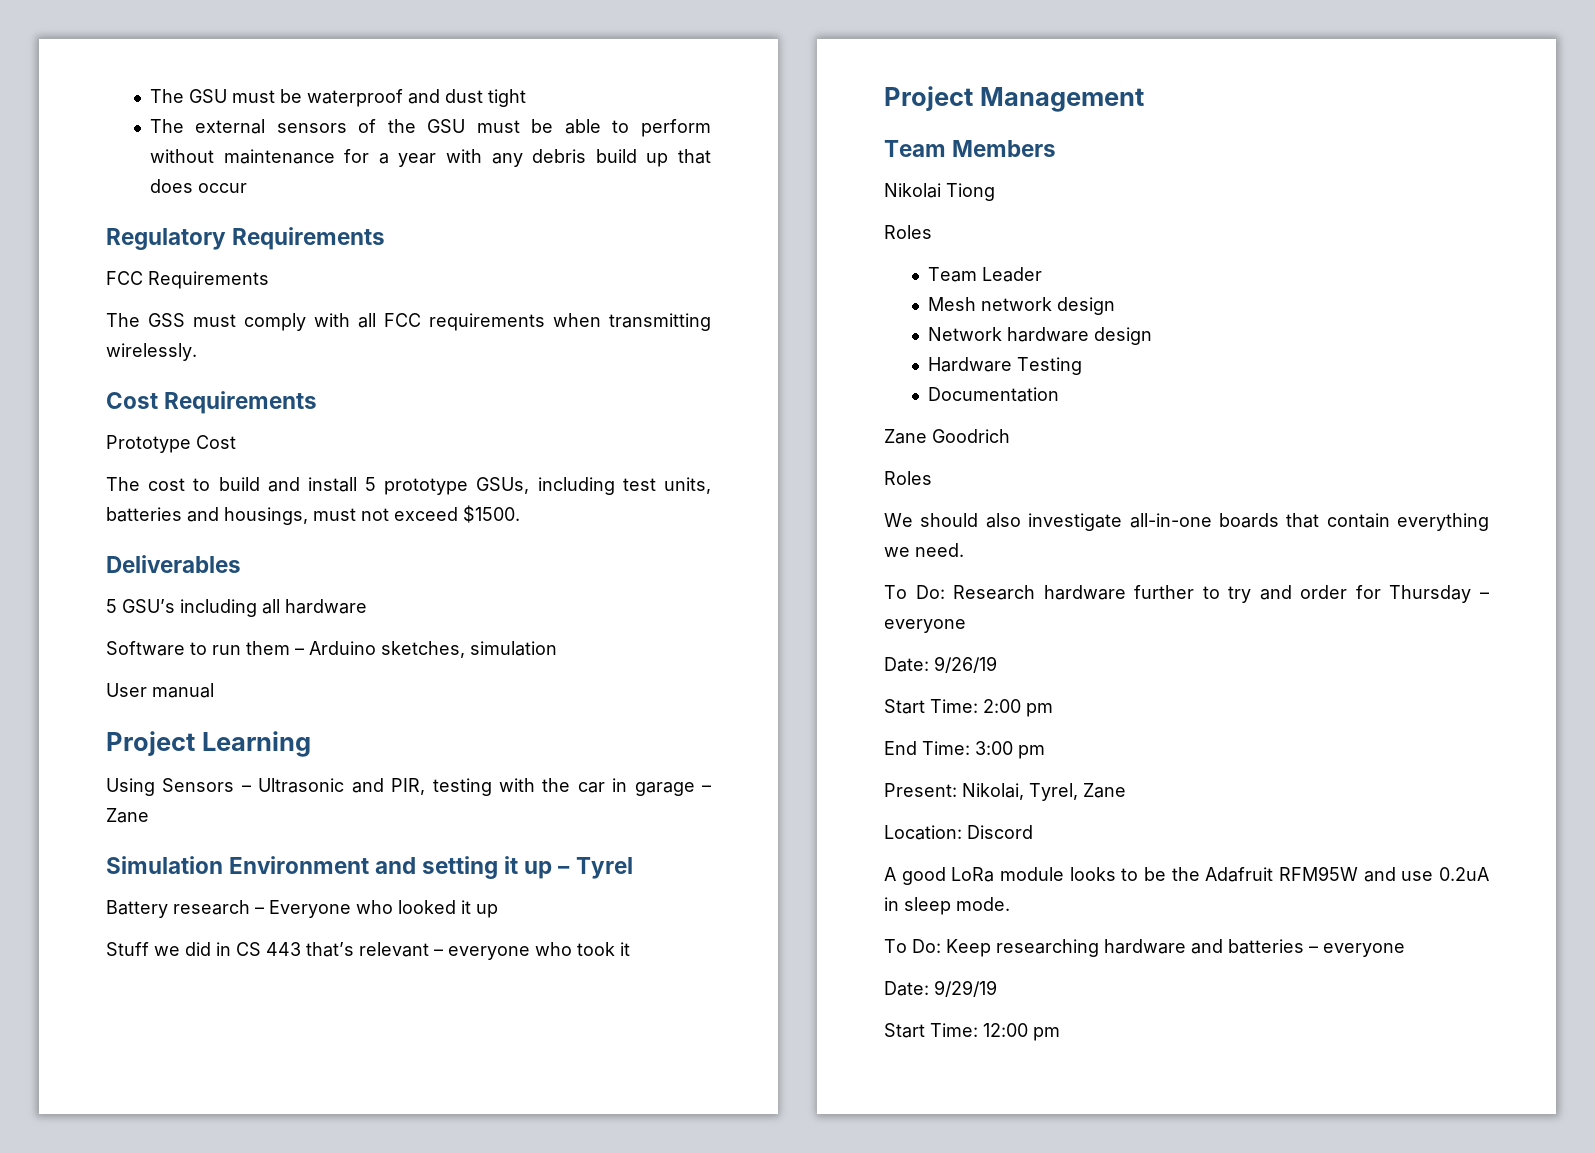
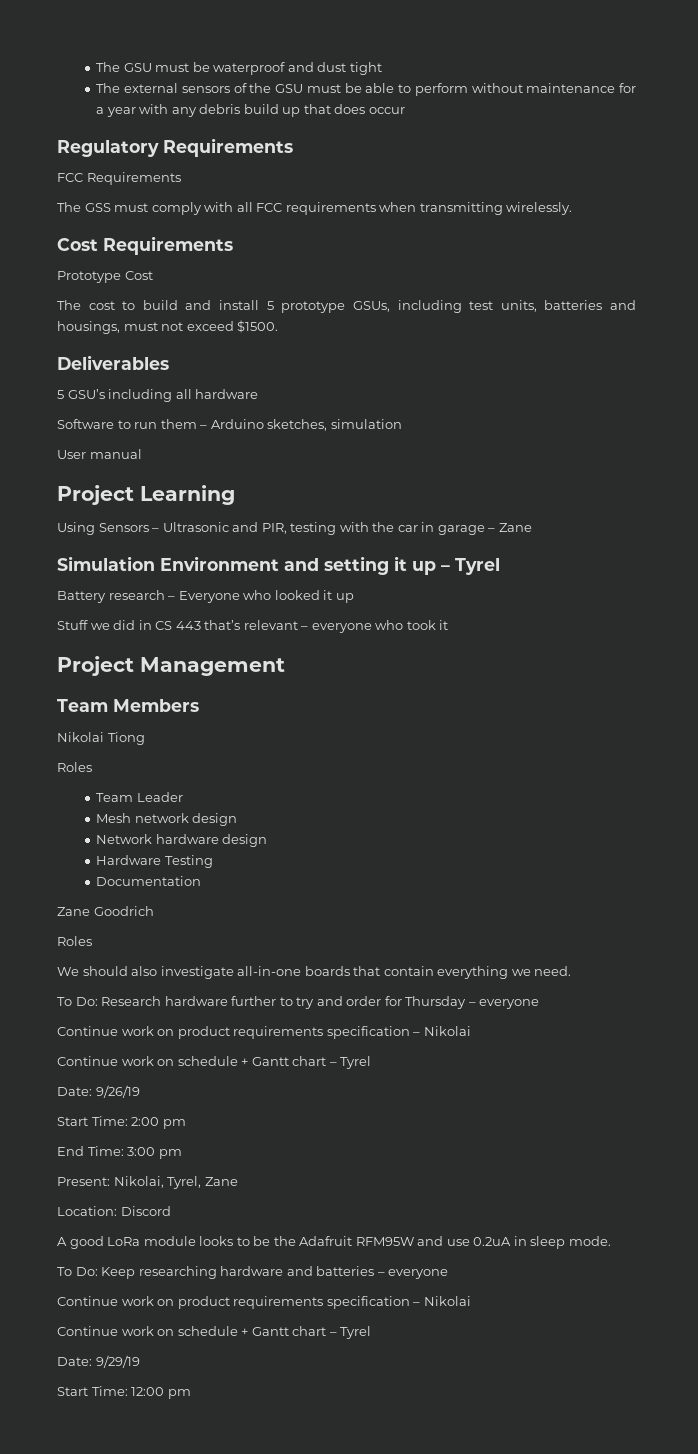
  To Do: Research hardware further to try and order for Thursday – everyone
+ Continue work on product requirements specification – Nikolai
+ Continue work on schedule + Gantt chart – Tyrel
  To Do: Keep researching hardware and batteries – everyone
+ Continue work on product requirements specification – Nikolai
+ Continue work on schedule + Gantt chart – Tyrel

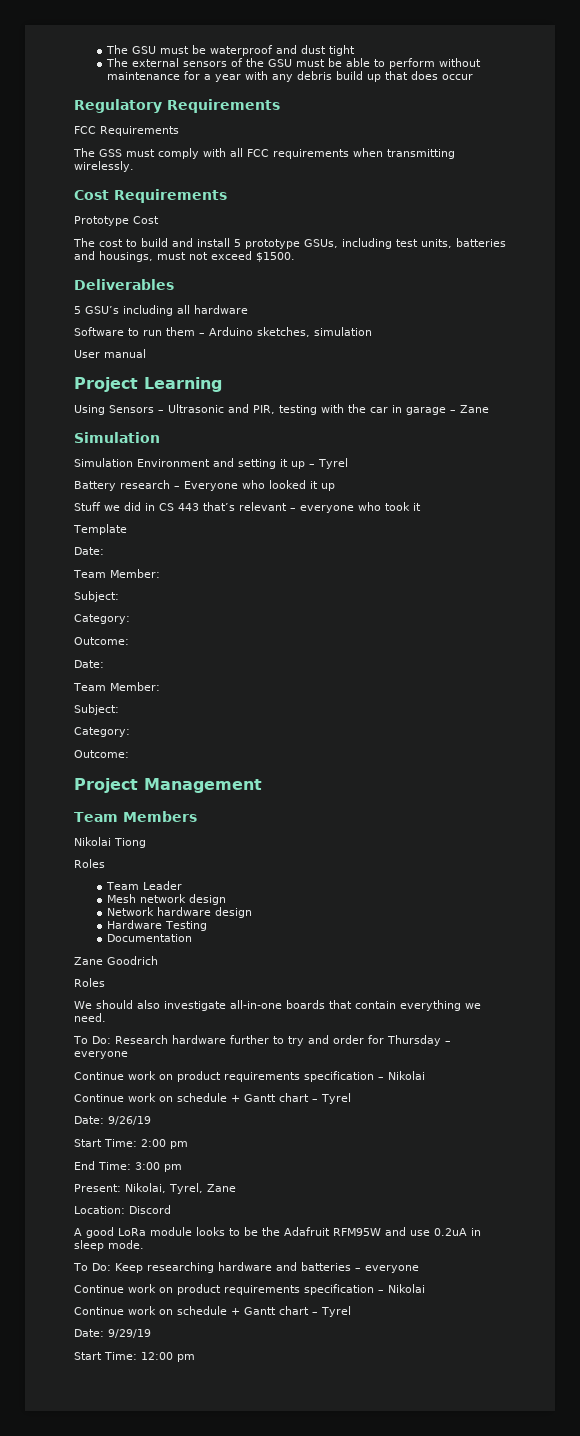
  Using Sensors – Ultrasonic and PIR, testing with the car in garage – Zane
+ Simulation
+ Template
+ Date:
+ Team Member:
+ Subject:
+ Category:
+ Outcome:
+ Date:
+ Team Member:
+ Subject:
+ Category:
+ Outcome:

